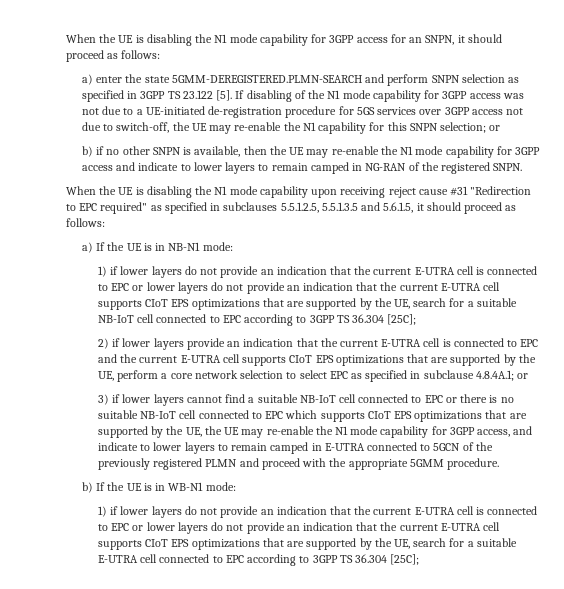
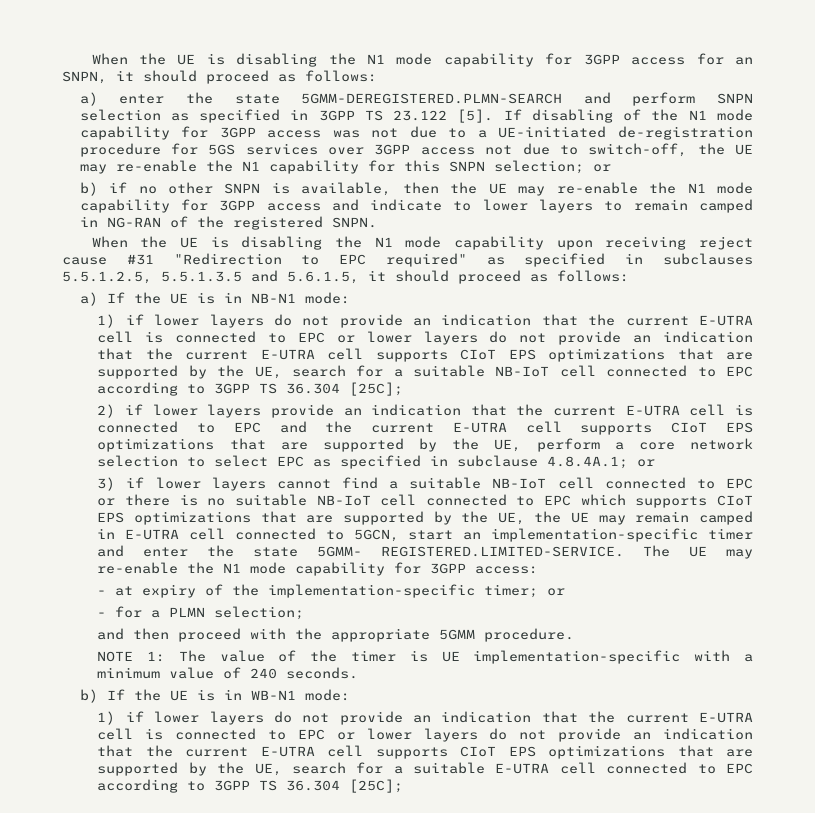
- 3) if lower layers cannot find a suitable NB-IoT cell connected to EPC or there is no suitable NB-IoT cell connected to EPC which supports CIoT EPS optimizations that are supported by the UE, the UE may re-enable the N1 mode capability for 3GPP access, and indicate to lower layers to remain camped in E-UTRA connected to 5GCN of the previously registered PLMN and proceed with the appropriate 5GMM procedure.
+ 3) if lower layers cannot find a suitable NB-IoT cell connected to EPC or there is no suitable NB-IoT cell connected to EPC which supports CIoT EPS optimizations that are supported by the UE, the UE may remain camped in E-UTRA cell connected to 5GCN, start an implementation-specific timer and enter the state 5GMM- REGISTERED.LIMITED-SERVICE. The UE may re-enable the N1 mode capability for 3GPP access:
+ - at expiry of the implementation-specific timer; or
+ - for a PLMN selection;
+ and then proceed with the appropriate 5GMM procedure.
+ NOTE 1: The value of the timer is UE implementation-specific with a minimum value of 240 seconds.

